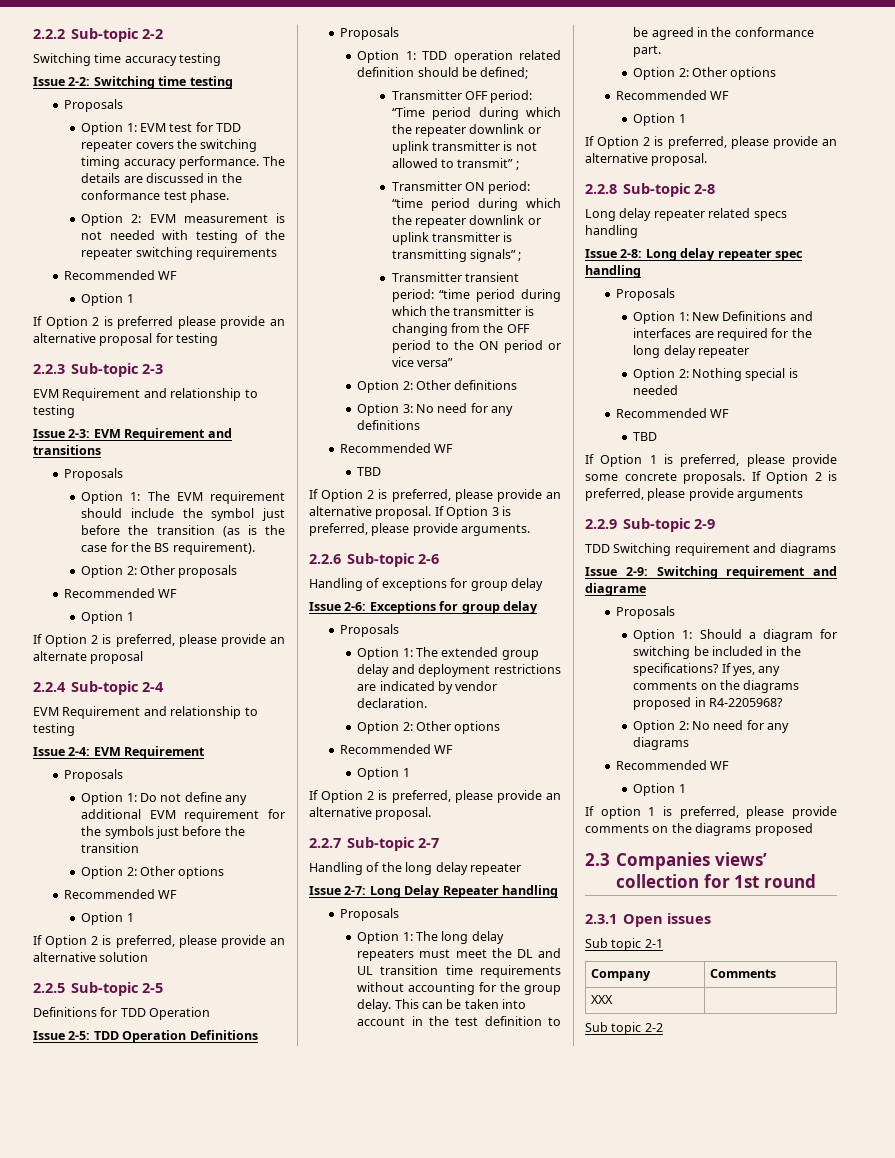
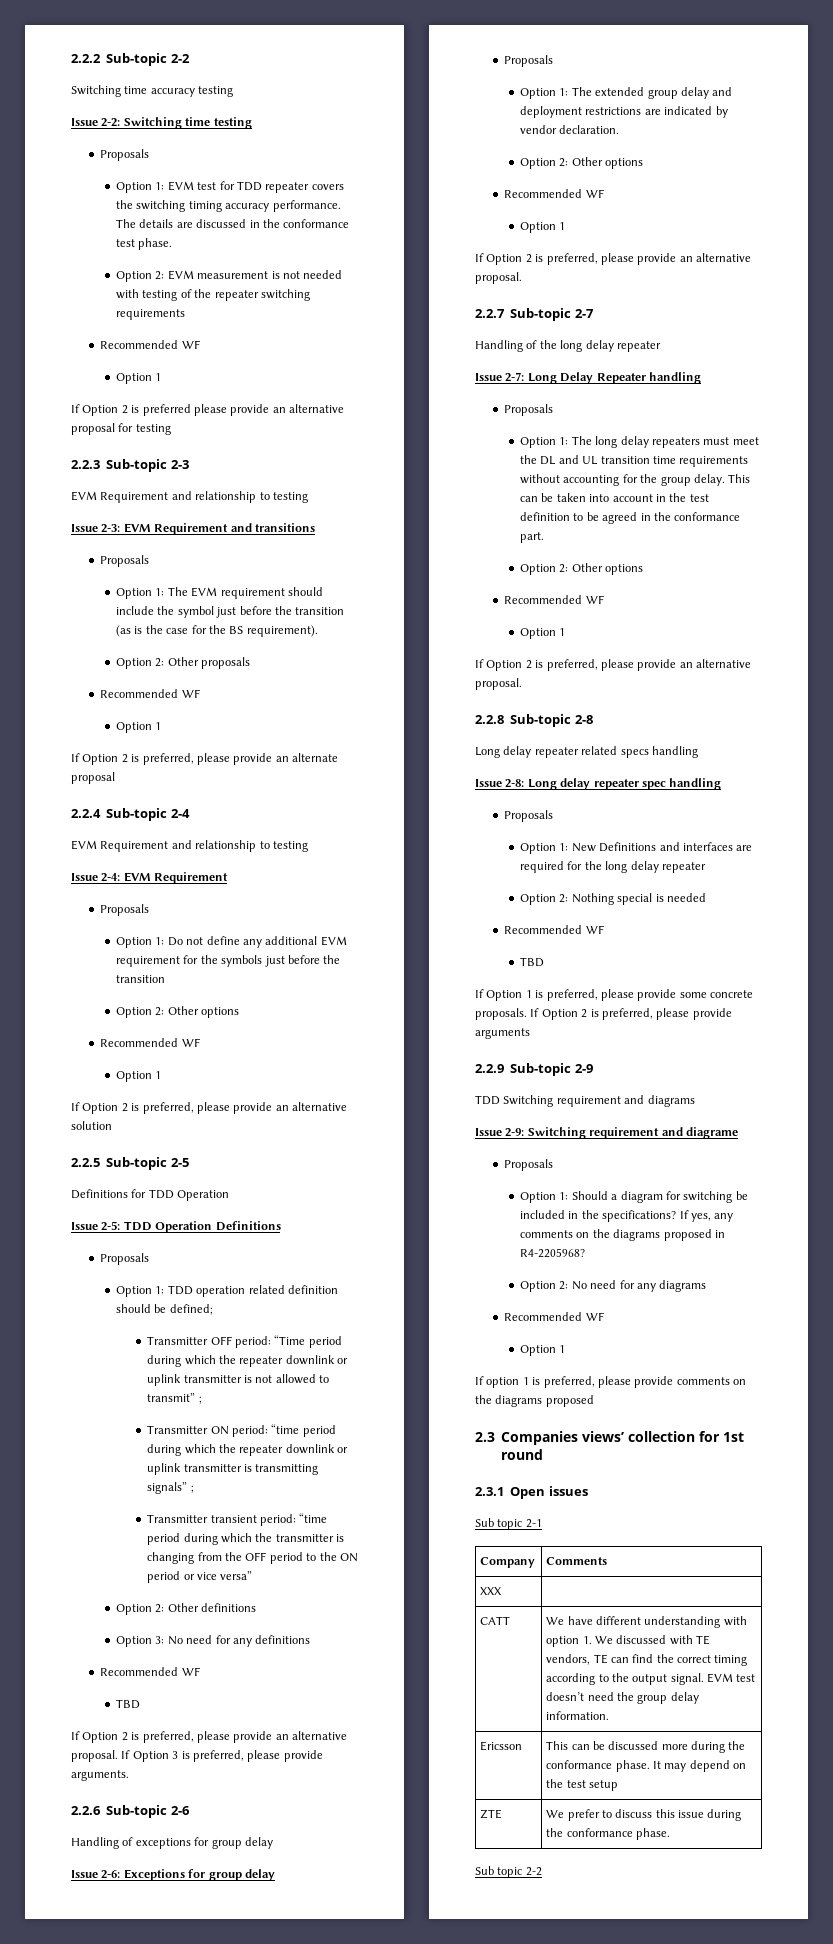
+ CATT | We have different understanding with option 1. We discussed with TE vendors, TE can find the correct timing according to the output signal. EVM test doesn’t need the group delay information.
+ Ericsson | This can be discussed more during the conformance phase. It may depend on the test setup
+ ZTE | We prefer to discuss this issue during the conformance phase.

